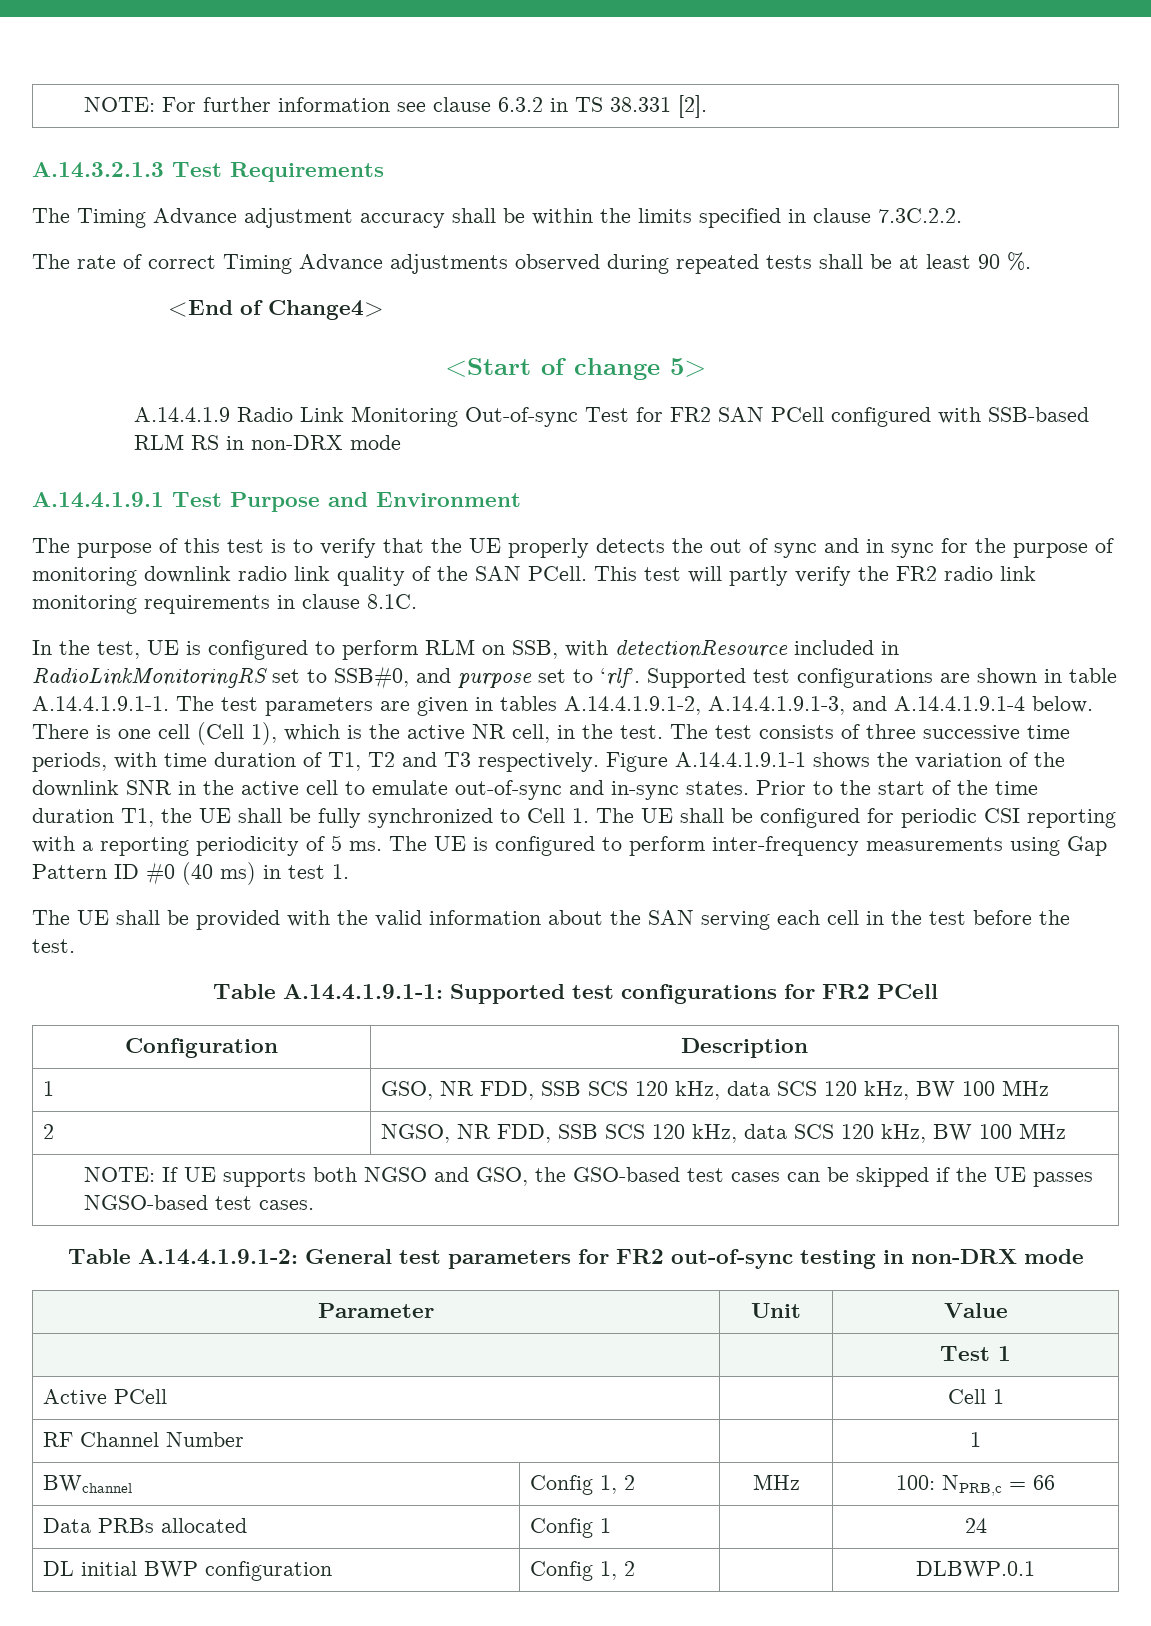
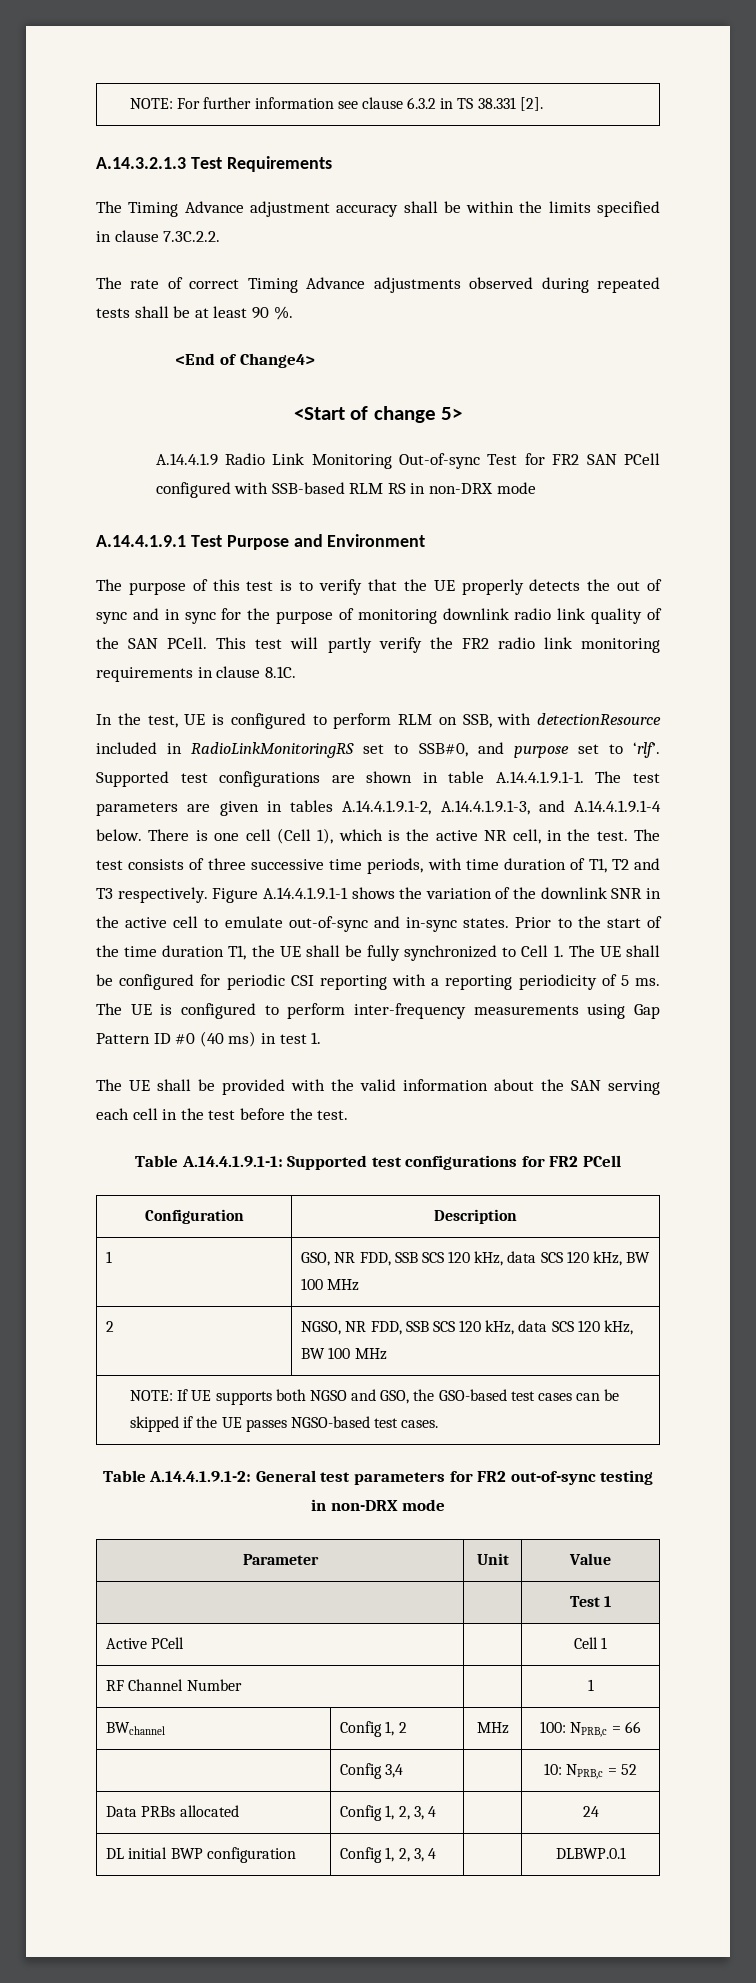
+ | Config 3,4 | | 10: NPRB,c = 52
- Data PRBs allocated | Config 1 | | 24
+ Data PRBs allocated | Config 1, 2, 3, 4 | | 24
- DL initial BWP configuration | Config 1, 2 | | DLBWP.0.1
+ DL initial BWP configuration | Config 1, 2, 3, 4 | | DLBWP.0.1

